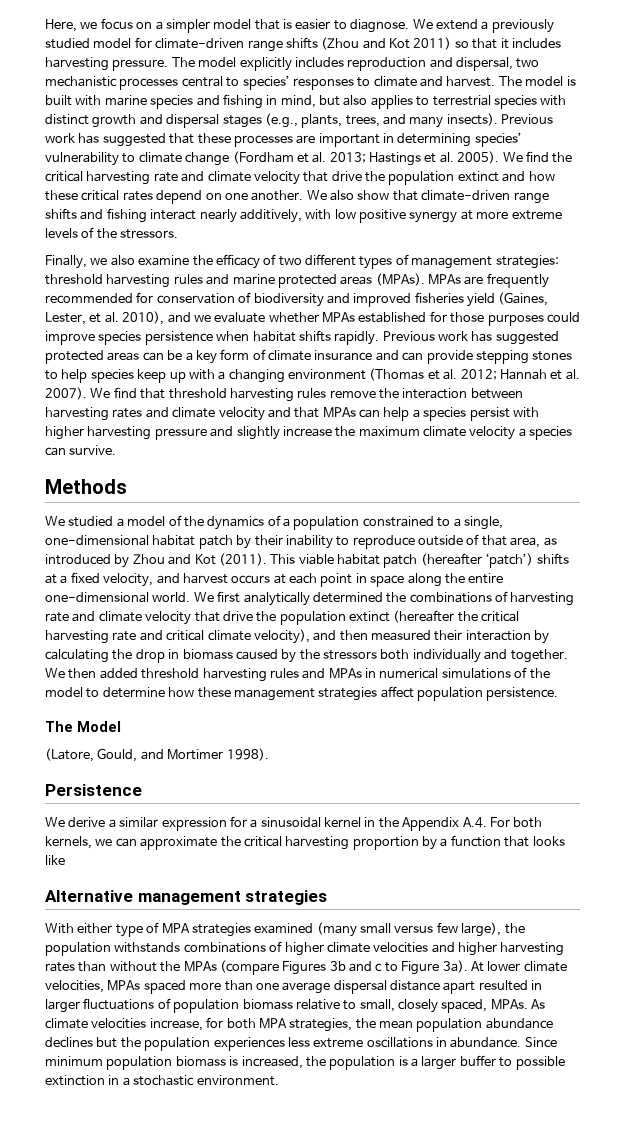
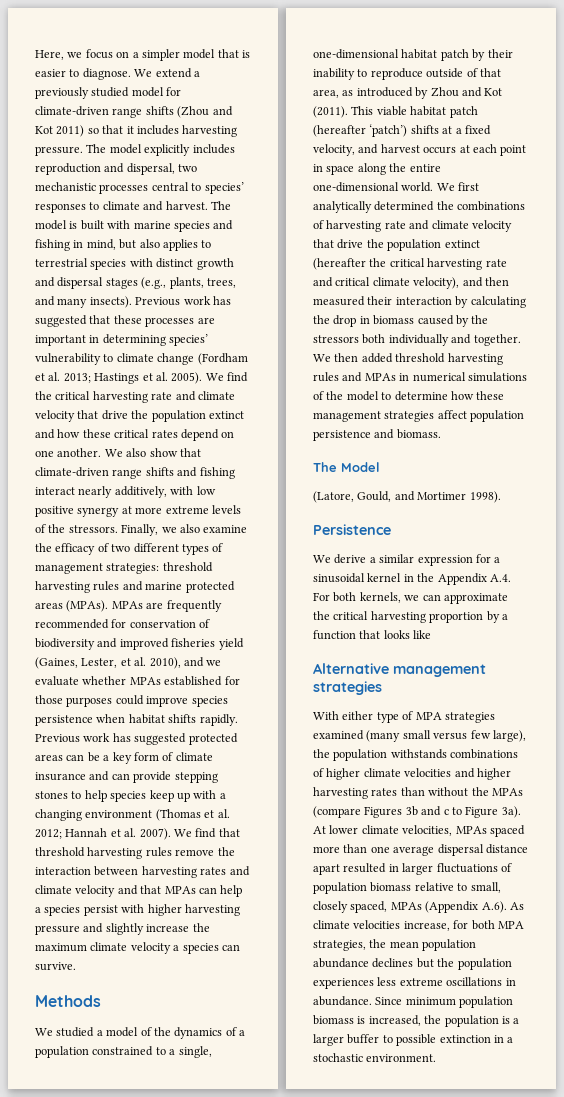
- We also show that climate-driven range shifts and fishing interact nearly additively, with low positive synergy at more extreme levels of the stressors.
- Finally, we also examine the efficacy of two different types of management strategies: threshold harvesting rules and marine protected areas (MPAs).
+ We also show that climate-driven range shifts and fishing interact nearly additively, with low positive synergy at more extreme levels of the stressors. Finally, we also examine the efficacy of two different types of management strategies: threshold harvesting rules and marine protected areas (MPAs).
- We then added threshold harvesting rules and MPAs in numerical simulations of the model to determine how these management strategies affect population persistence.
+ We then added threshold harvesting rules and MPAs in numerical simulations of the model to determine how these management strategies affect population persistence and biomass.
- At lower climate velocities, MPAs spaced more than one average dispersal distance apart resulted in larger fluctuations of population biomass relative to small, closely spaced, MPAs. As climate velocities increase, for both MPA strategies, the mean population abundance declines but the population experiences less extreme oscillations in abundance.
+ At lower climate velocities, MPAs spaced more than one average dispersal distance apart resulted in larger fluctuations of population biomass relative to small, closely spaced, MPAs (Appendix A.6). As climate velocities increase, for both MPA strategies, the mean population abundance declines but the population experiences less extreme oscillations in abundance.

